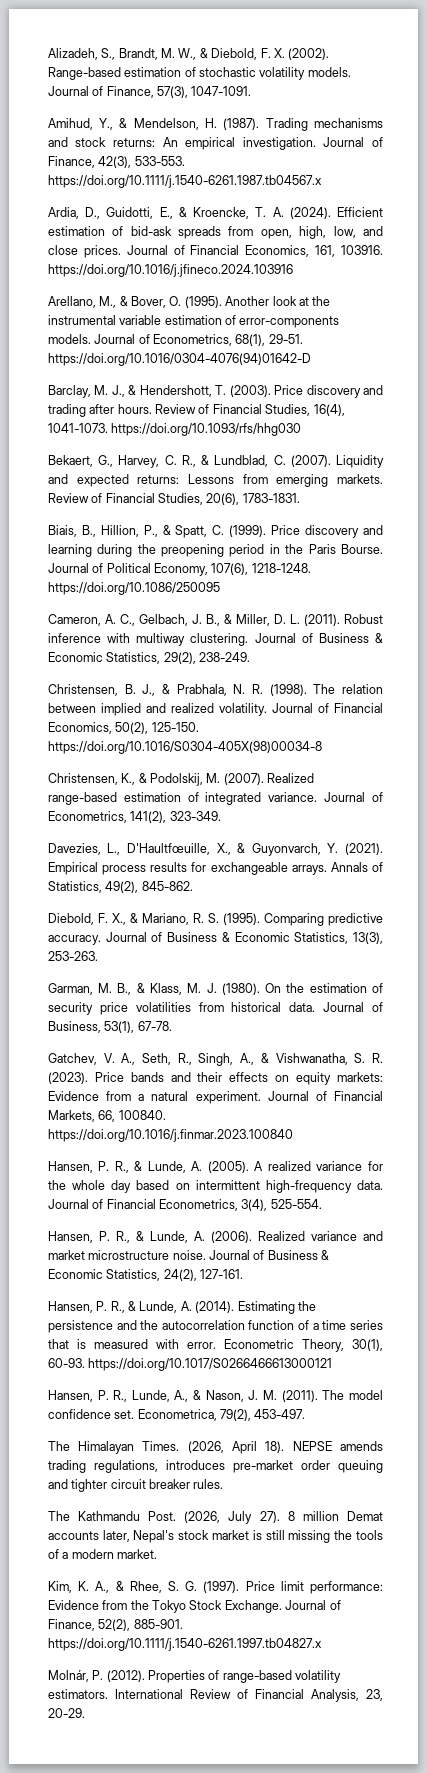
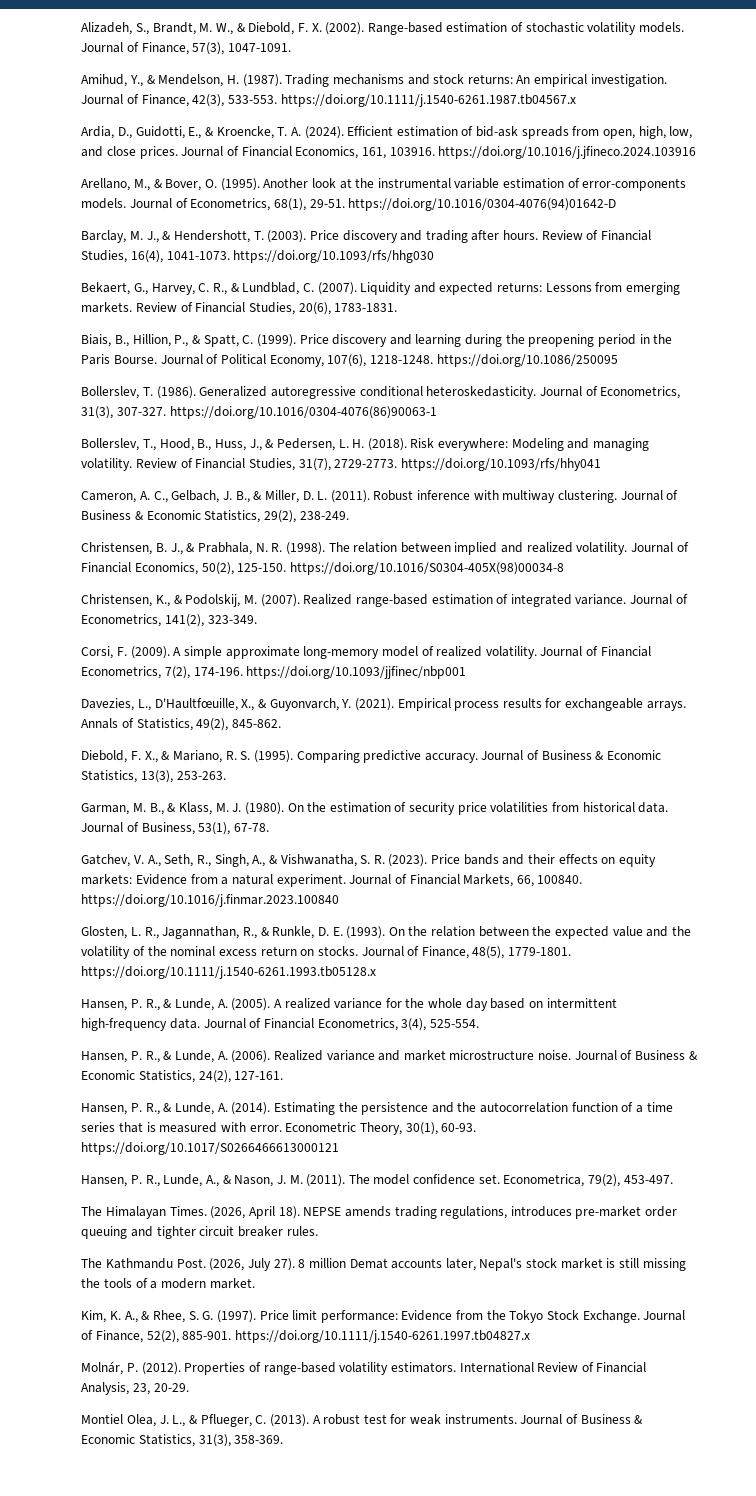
+ Bollerslev, T. (1986). Generalized autoregressive conditional heteroskedasticity. Journal of Econometrics, 31(3), 307-327. https://doi.org/10.1016/0304-4076(86)90063-1
+ Bollerslev, T., Hood, B., Huss, J., & Pedersen, L. H. (2018). Risk everywhere: Modeling and managing volatility. Review of Financial Studies, 31(7), 2729-2773. https://doi.org/10.1093/rfs/hhy041
+ Corsi, F. (2009). A simple approximate long-memory model of realized volatility. Journal of Financial Econometrics, 7(2), 174-196. https://doi.org/10.1093/jjfinec/nbp001
+ Glosten, L. R., Jagannathan, R., & Runkle, D. E. (1993). On the relation between the expected value and the volatility of the nominal excess return on stocks. Journal of Finance, 48(5), 1779-1801. https://doi.org/10.1111/j.1540-6261.1993.tb05128.x
+ Montiel Olea, J. L., & Pflueger, C. (2013). A robust test for weak instruments. Journal of Business & Economic Statistics, 31(3), 358-369.

